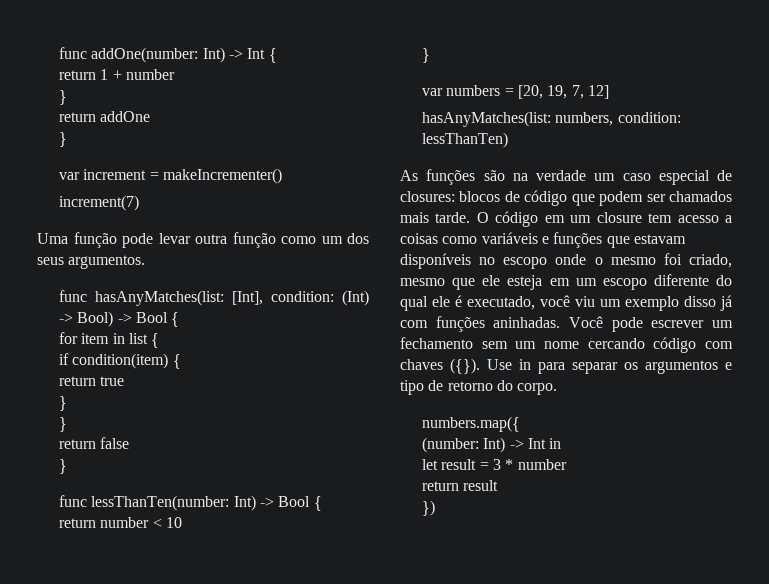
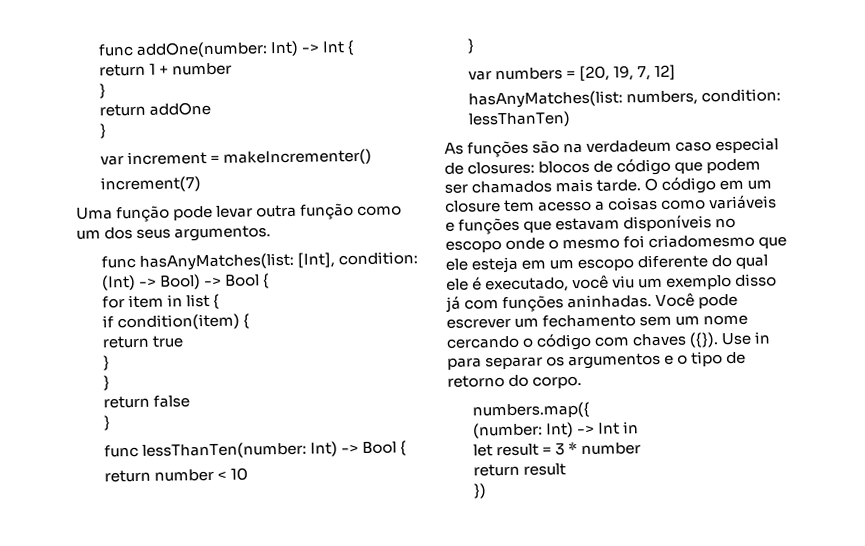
- As funções são na verdade um caso especial de closures: blocos de código que podem ser chamados mais tarde.
+ As funções são na verdadeum caso especial de closures: blocos de código que podem ser chamados mais tarde.
- O código em um closure tem acesso a coisas como variáveis e funções que estavam disponíveis no escopo onde o mesmo foi criado, mesmo que ele esteja em um escopo diferente do qual ele é executado, você viu um exemplo disso já com funções aninhadas.
+ O código em um closure tem acesso a coisas como variáveis e funções que estavam disponíveis no escopo onde o mesmo foi criadomesmo que ele esteja em um escopo diferente do qual ele é executado, você viu um exemplo disso já com funções aninhadas.
- Você pode escrever um fechamento sem um nome cercando código com chaves ({}).
+ Você pode escrever um fechamento sem um nome cercando o código com chaves ({}).
- Use in para separar os argumentos e tipo de retorno do corpo.
+ Use in para separar os argumentos e o tipo de retorno do corpo.

